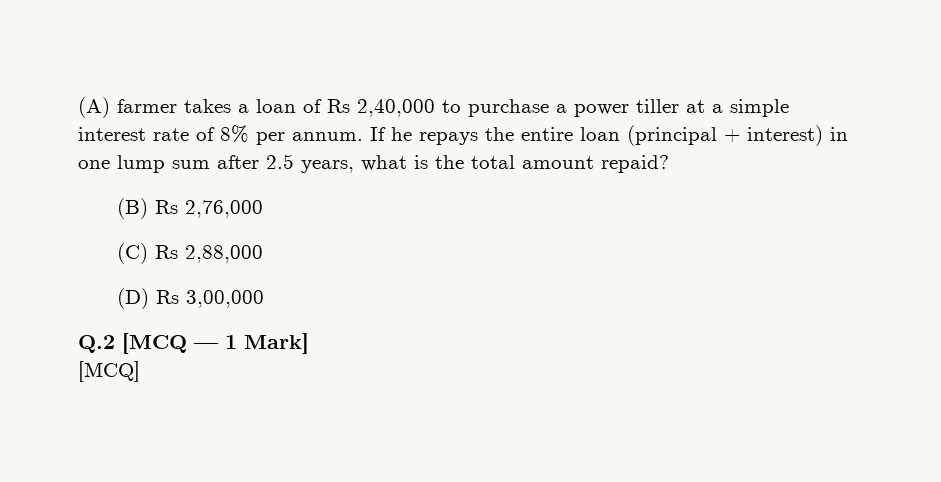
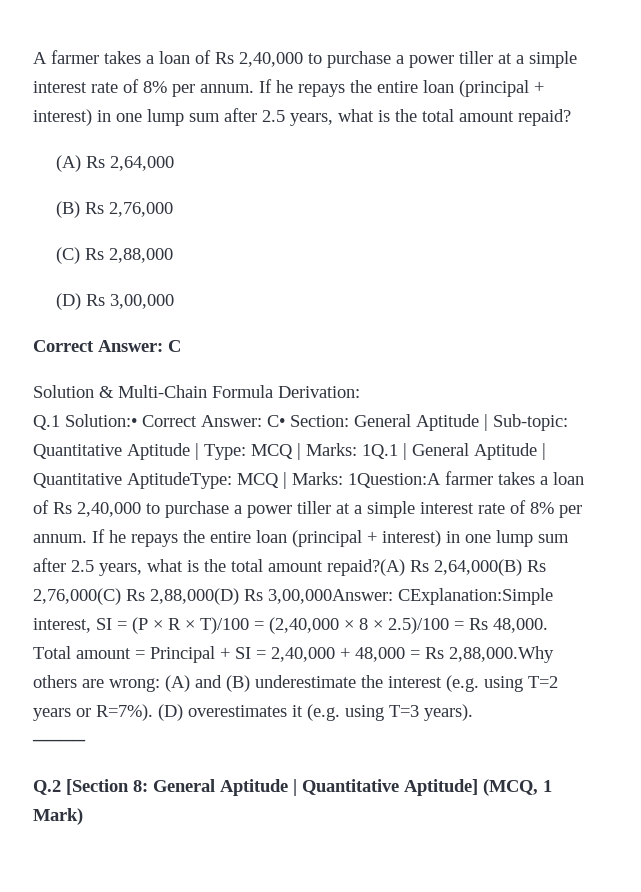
- (A) farmer takes a loan of Rs 2,40,000 to purchase a power tiller at a simple interest rate of 8% per annum.
+ A farmer takes a loan of Rs 2,40,000 to purchase a power tiller at a simple interest rate of 8% per annum.
+ (A) Rs 2,64,000
- Q.2 [MCQ — 1 Mark]
- [MCQ]
+ Correct Answer: C
+ Solution & Multi-Chain Formula Derivation:
+ Q.1 Solution:• Correct Answer: C• Section: General Aptitude | Sub-topic: Quantitative Aptitude | Type: MCQ | Marks: 1Q.1 | General Aptitude | Quantitative AptitudeType: MCQ | Marks: 1Question:A farmer takes a loan of Rs 2,40,000 to purchase a power tiller at a simple interest rate of 8% per annum. If he repays the entire loan (principal + interest) in one lump sum after 2.5 years, what is the total amount repaid?(A) Rs 2,64,000(B) Rs 2,76,000(C) Rs 2,88,000(D) Rs 3,00,000Answer: CExplanation:Simple interest, SI = (P × R × T)/100 = (2,40,000 × 8 × 2.5)/100 = Rs 48,000. Total amount = Principal + SI = 2,40,000 + 48,000 = Rs 2,88,000.Why others are wrong: (A) and (B) underestimate the interest (e.g. using T=2 years or R=7%). (D) overestimates it (e.g. using T=3 years).
+ ────
+ Q.2 [Section 8: General Aptitude | Quantitative Aptitude] (MCQ, 1 Mark)

